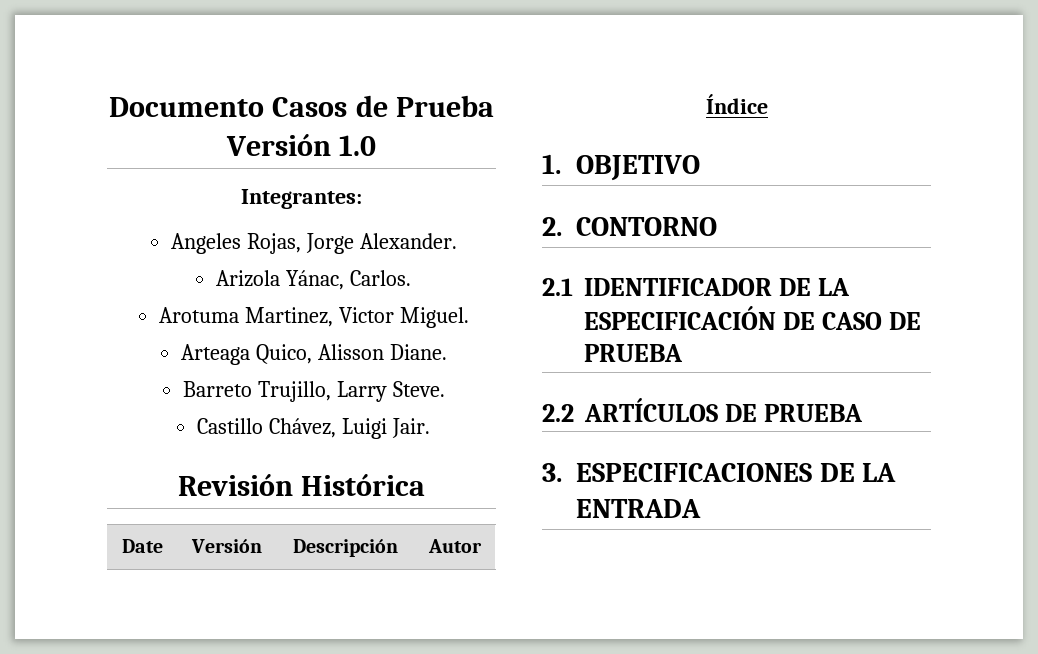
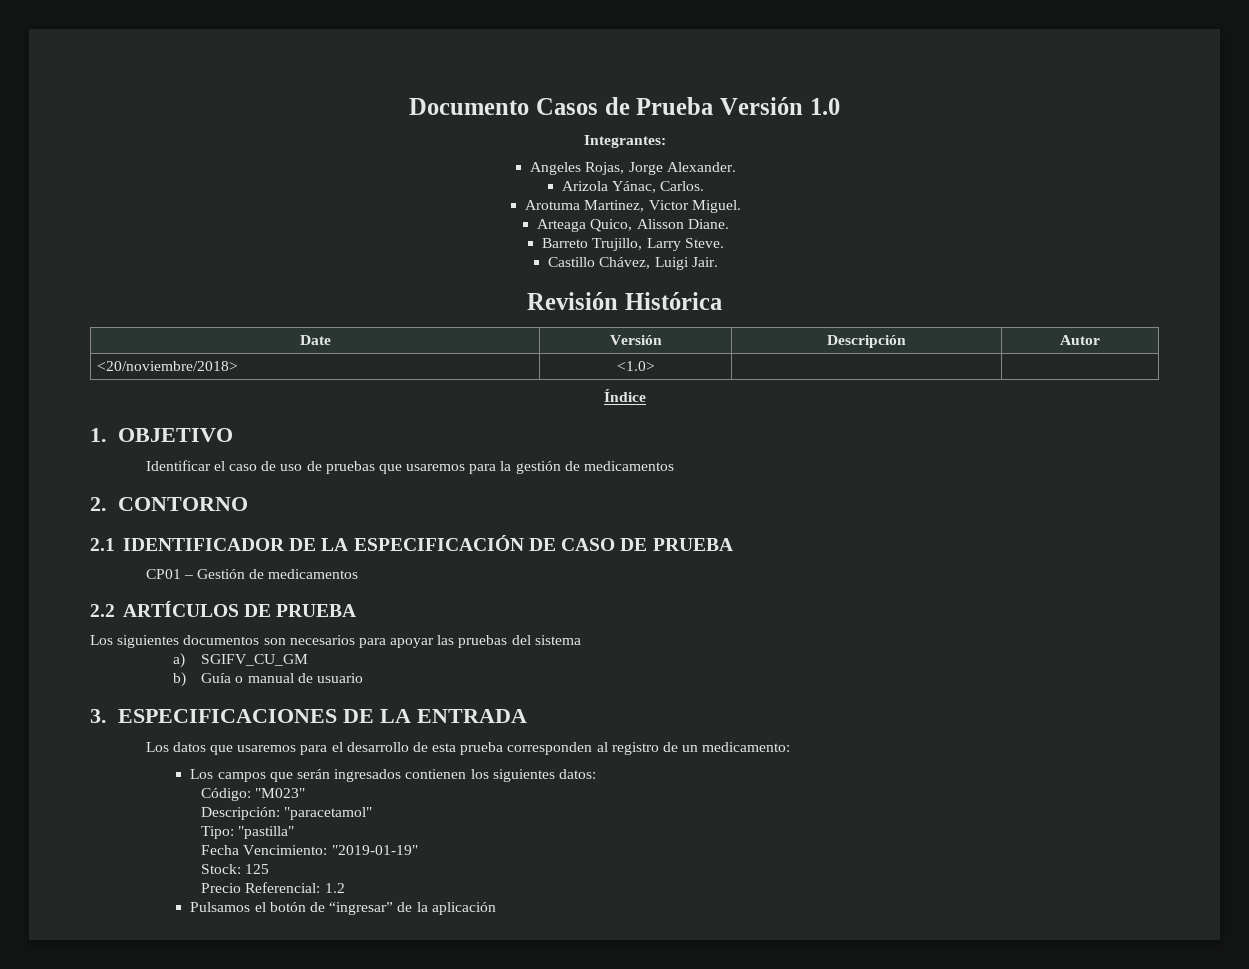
+ <20/noviembre/2018> | <1.0> | |
+ Identificar el caso de uso de pruebas que usaremos para la gestión de medicamentos
+ CP01 – Gestión de medicamentos
+ Los siguientes documentos son necesarios para apoyar las pruebas del sistema
+ a) SGIFV_CU_GM
+ b) Guía o manual de usuario
+ Los datos que usaremos para el desarrollo de esta prueba corresponden al registro de un medicamento:
+ Los campos que serán ingresados contienen los siguientes datos:
+ Código: "M023"
+ Descripción: "paracetamol"
+ Tipo: "pastilla"
+ Fecha Vencimiento: "2019-01-19"
+ Stock: 125
+ Precio Referencial: 1.2
+ Pulsamos el botón de “ingresar” de la aplicación

